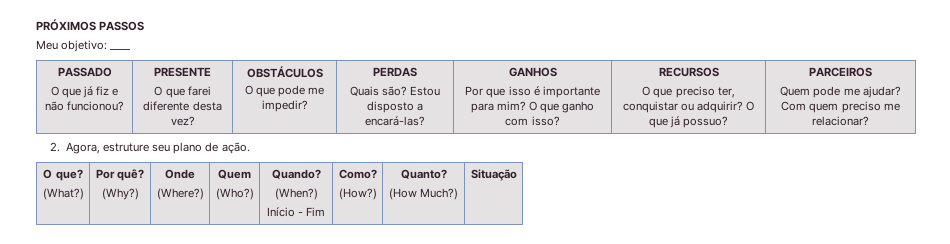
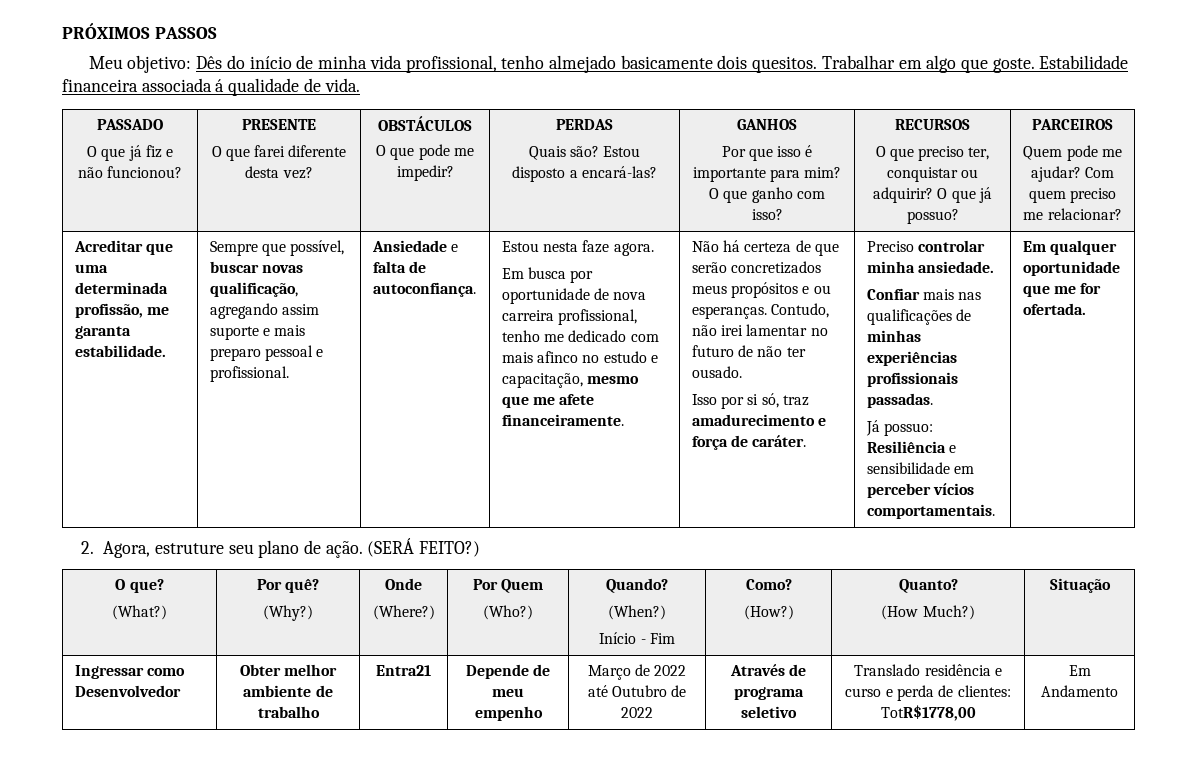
- Meu objetivo: ____
+ Meu objetivo: Dês do início de minha vida profissional, tenho almejado basicamente dois quesitos. Trabalhar em algo que goste. Estabilidade financeira associada á qualidade de vida.
+ Acreditar que uma determinada profissão, me garanta estabilidade. | Sempre que possível, buscar novas qualificação, agregando assim suporte e mais preparo pessoal e profissional. | Ansiedade e falta de autoconfiança. | Estou nesta faze agora.
+ Em busca por oportunidade de nova carreira profissional, tenho me dedicado com mais afinco no estudo e capacitação, mesmo que me afete financeiramente. | Não há certeza de que serão concretizados meus propósitos e ou esperanças. Contudo, não irei lamentar no futuro de não ter ousado.
+ Isso por si só, traz amadurecimento e força de caráter. | Preciso controlar minha ansiedade.
+ Confiar mais nas qualificações de minhas experiências profissionais passadas.
+ Já possuo: Resiliência e sensibilidade em perceber vícios comportamentais. | Em qualquer oportunidade que me for ofertada.
+ (SERÁ FEITO?)
  O que?
  (What?) | Por quê?
  (Why?) | Onde
- (Where?) | Quem
+ (Where?) | Por Quem
+ Ingressar como Desenvolvedor | Obter melhor ambiente de trabalho | Entra21 | Depende de meu empenho | Março de 2022 até Outubro de 2022 | Através de programa seletivo | Translado residência e curso e perda de clientes: TotR$1778,00 | Em Andamento

